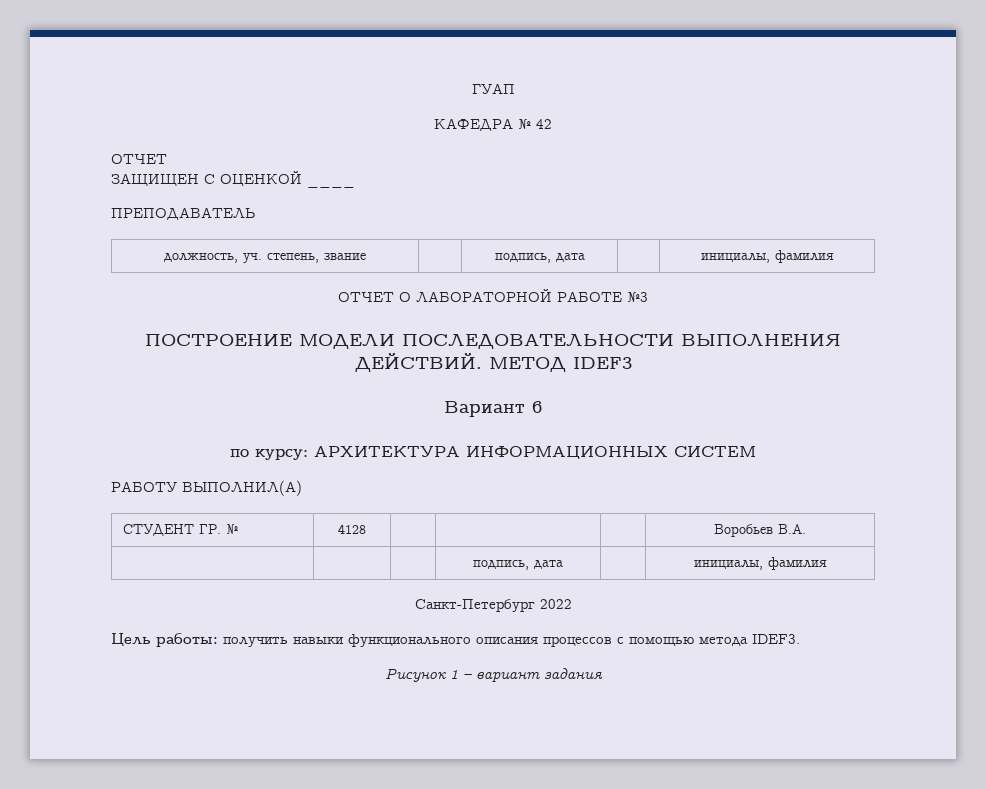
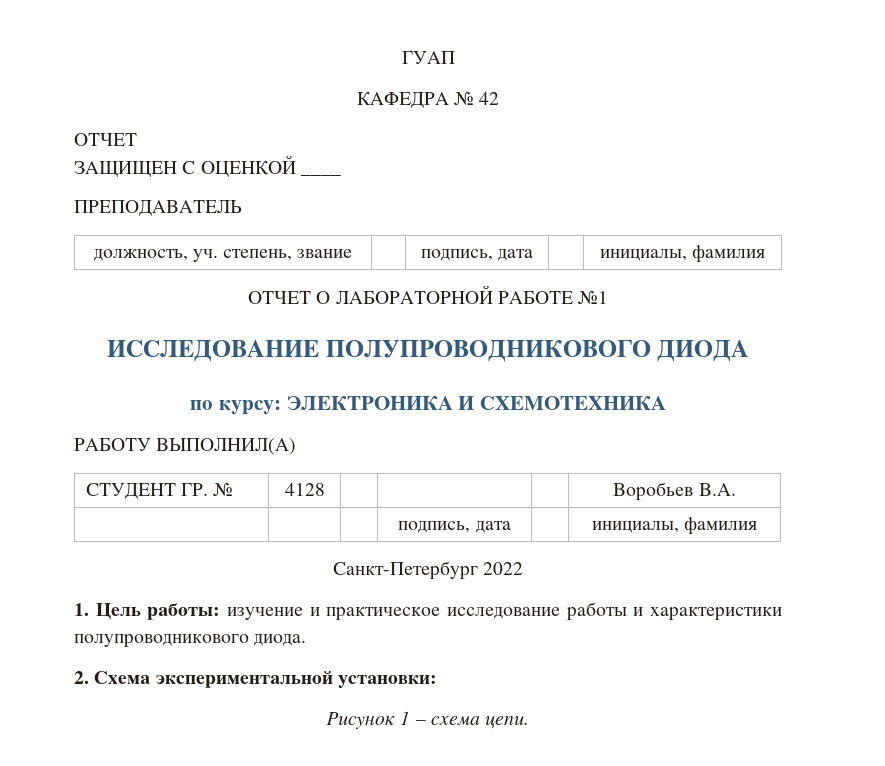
- ОТЧЕТ О ЛАБОРАТОРНОЙ РАБОТЕ №3
- ПОСТРОЕНИЕ МОДЕЛИ ПОСЛЕДОВАТЕЛЬНОСТИ ВЫПОЛНЕНИЯ ДЕЙСТВИЙ. МЕТОД IDEF3
- Вариант 6
+ ОТЧЕТ О ЛАБОРАТОРНОЙ РАБОТЕ №1
+ ИССЛЕДОВАНИЕ ПОЛУПРОВОДНИКОВОГО ДИОДА
- по курсу: АРХИТЕКТУРА ИНФОРМАЦИОННЫХ СИСТЕМ
+ по курсу: ЭЛЕКТРОНИКА И СХЕМОТЕХНИКА
- Цель работы: получить навыки функционального описания процессов с помощью метода IDEF3.
+ 1. Цель работы: изучение и практическое исследование работы и характеристики полупроводникового диода.
+ 2. Схема экспериментальной установки:
- Рисунок 1 – вариант задания
+ Рисунок 1 – схема цепи.

